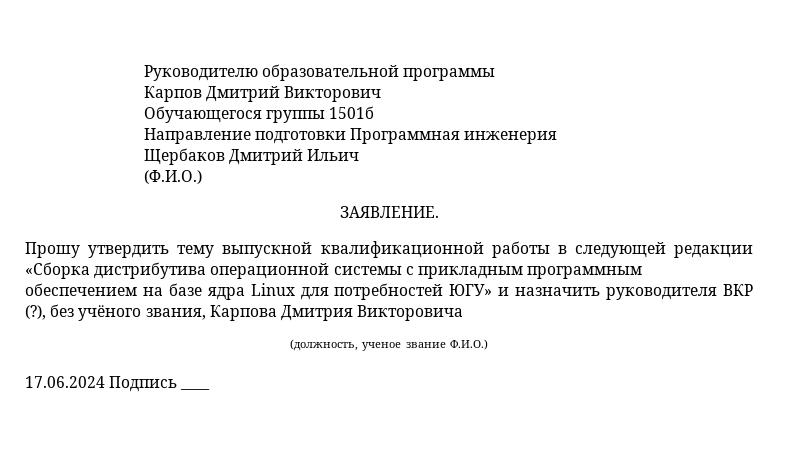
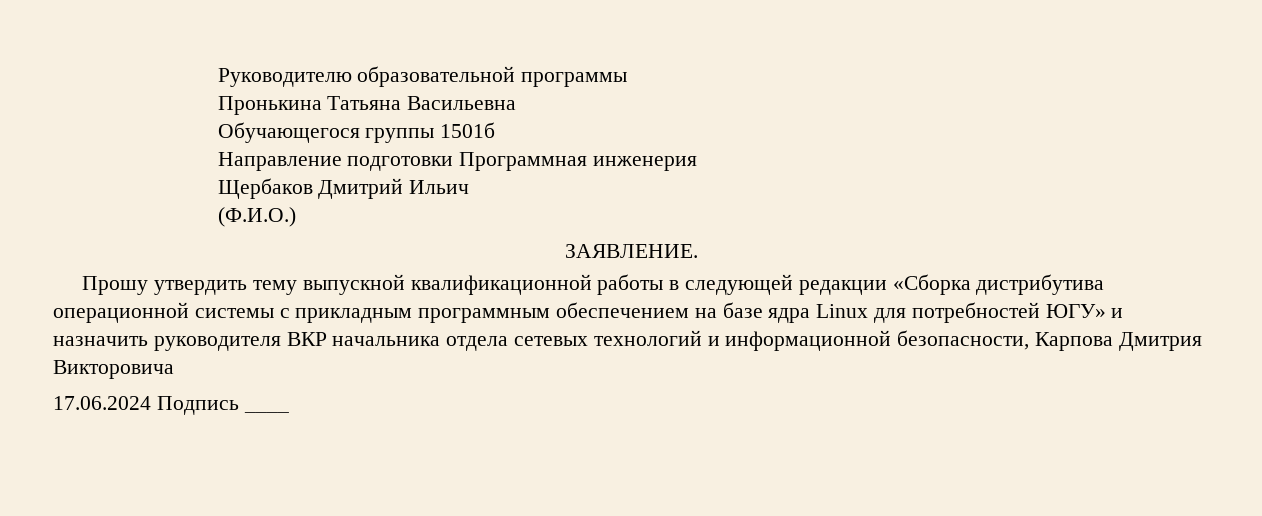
- Карпов Дмитрий Викторович
+ Пронькина Татьяна Васильевна
- Прошу утвердить тему выпускной квалификационной работы в следующей редакции «Сборка дистрибутива операционной системы с прикладным программным обеспечением на базе ядра Linux для потребностей ЮГУ» и назначить руководителя ВКР (?), без учёного звания, Карпова Дмитрия Викторовича
+ Прошу утвердить тему выпускной квалификационной работы в следующей редакции «Сборка дистрибутива операционной системы с прикладным программным обеспечением на базе ядра Linux для потребностей ЮГУ» и назначить руководителя ВКР начальника отдела сетевых технологий и информационной безопасности, Карпова Дмитрия Викторовича
- (должность, ученое звание Ф.И.О.)

